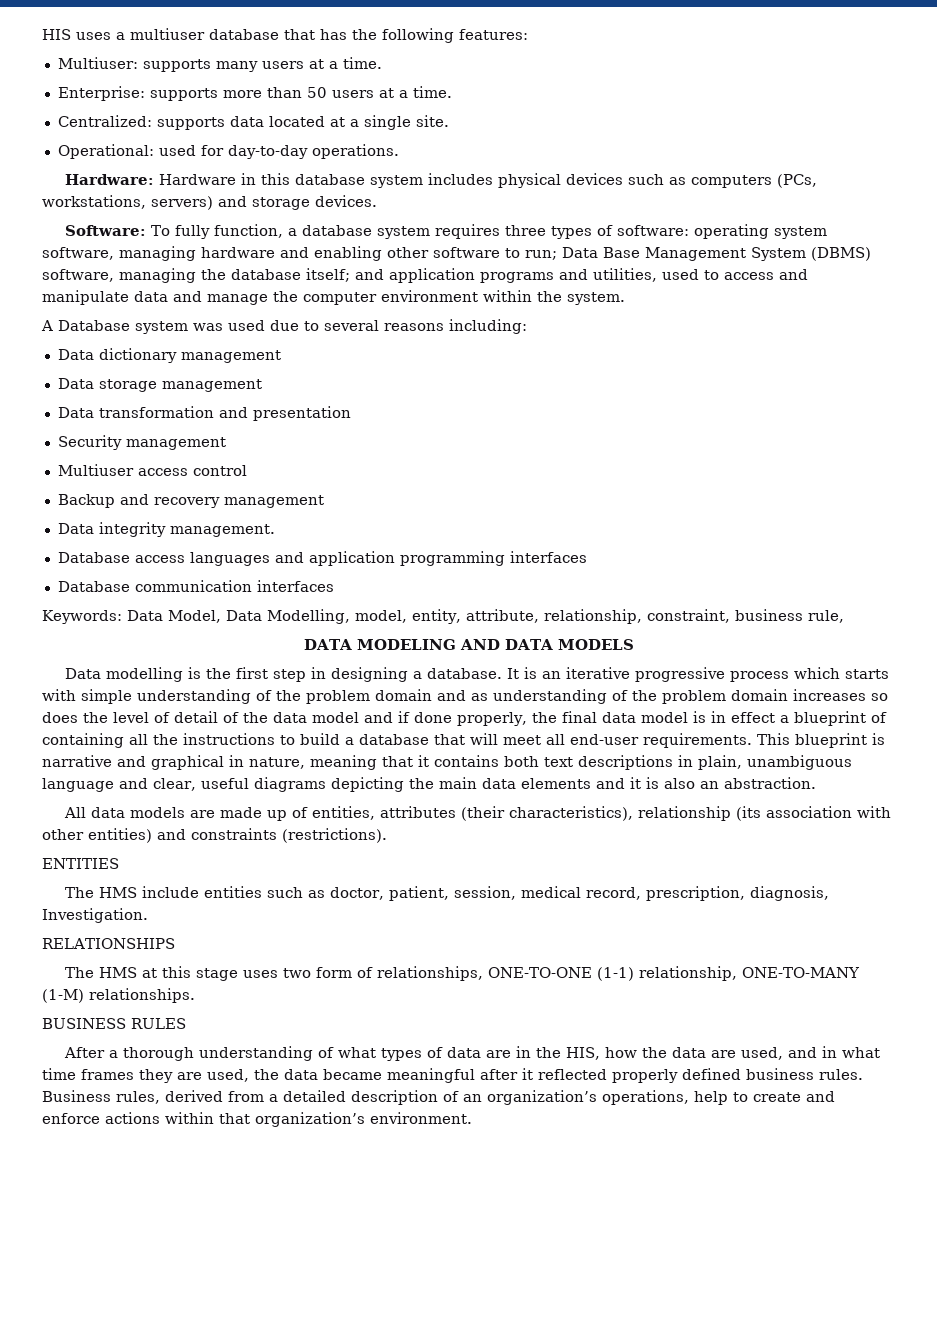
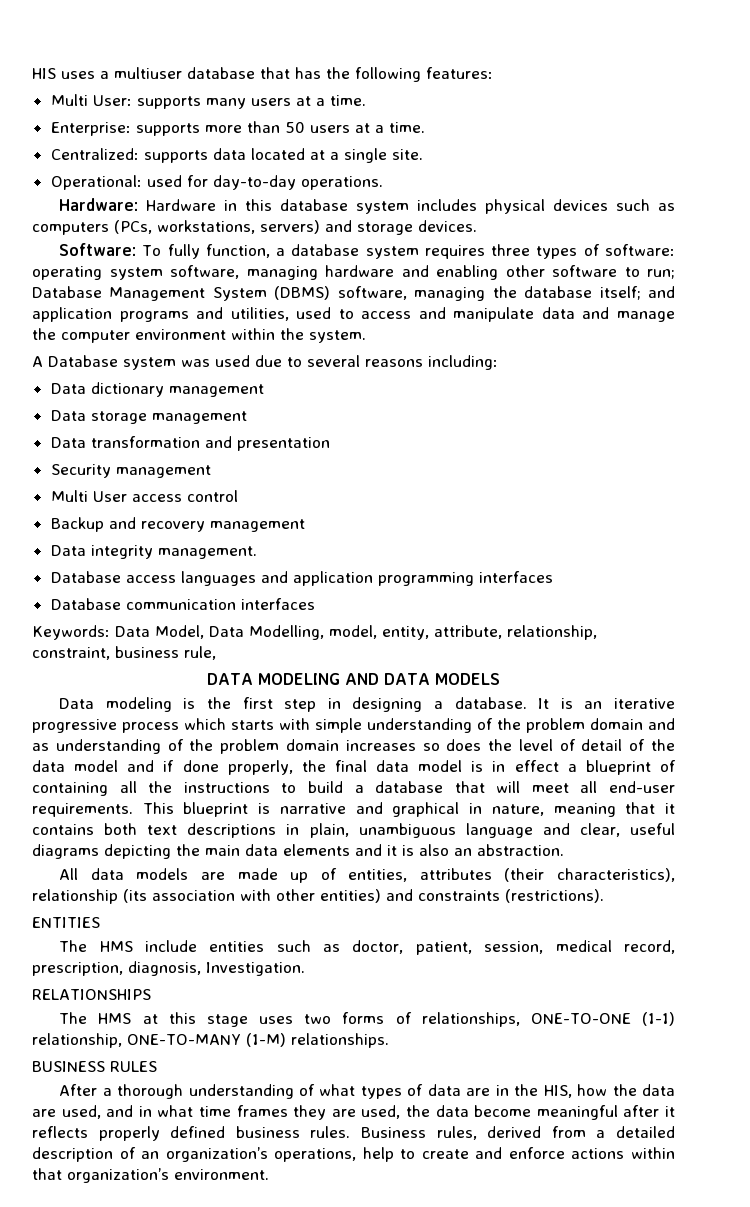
- Multiuser: supports many users at a time.
+ Multi User: supports many users at a time.
- Software: To fully function, a database system requires three types of software: operating system software, managing hardware and enabling other software to run; Data Base Management System (DBMS) software, managing the database itself; and application programs and utilities, used to access and manipulate data and manage the computer environment within the system.
+ Software: To fully function, a database system requires three types of software: operating system software, managing hardware and enabling other software to run; Database Management System (DBMS) software, managing the database itself; and application programs and utilities, used to access and manipulate data and manage the computer environment within the system.
- Multiuser access control
+ Multi User access control
- Data modelling is the first step in designing a database.
+ Data modeling is the first step in designing a database.
- The HMS at this stage uses two form of relationships, ONE-TO-ONE (1-1) relationship, ONE-TO-MANY (1-M) relationships.
+ The HMS at this stage uses two forms of relationships, ONE-TO-ONE (1-1) relationship, ONE-TO-MANY (1-M) relationships.
- After a thorough understanding of what types of data are in the HIS, how the data are used, and in what time frames they are used, the data became meaningful after it reflected properly defined business rules.
+ After a thorough understanding of what types of data are in the HIS, how the data are used, and in what time frames they are used, the data become meaningful after it reflects properly defined business rules.

